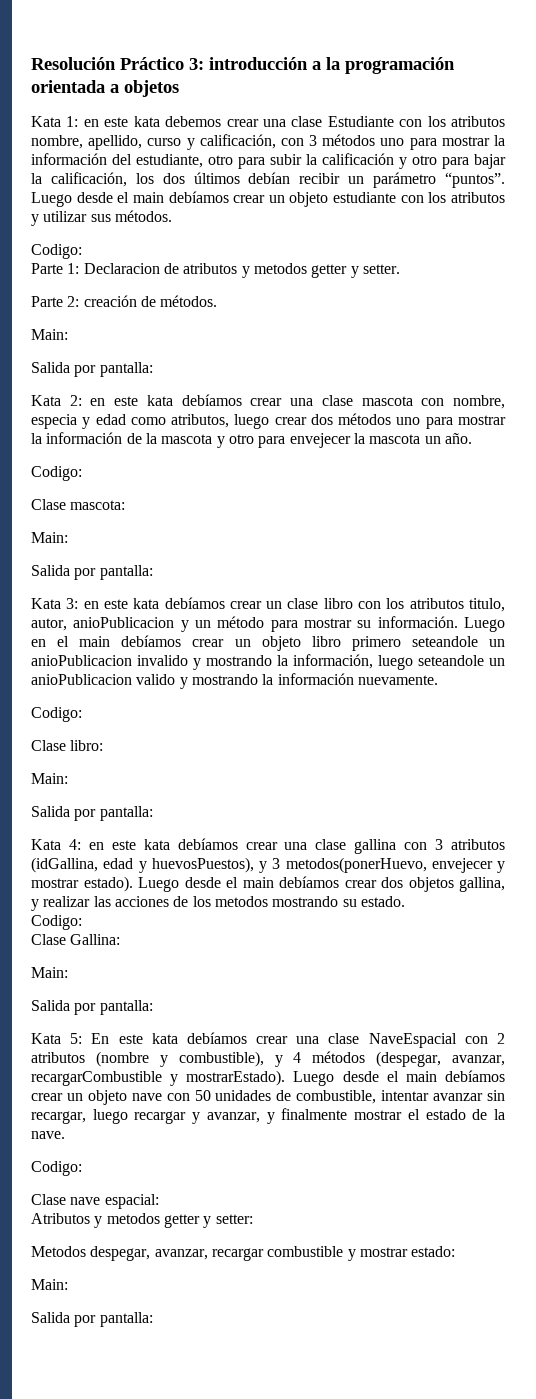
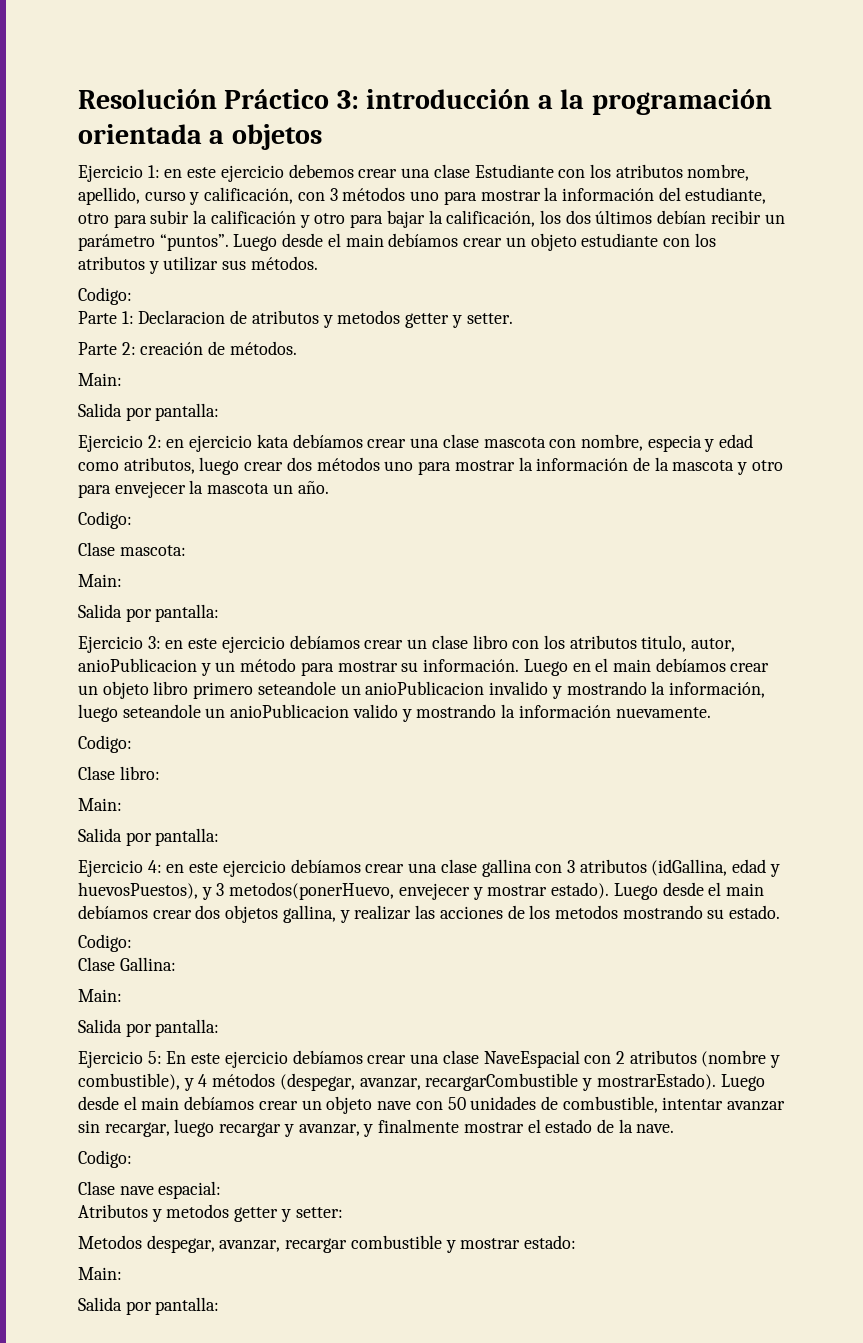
- Kata 1: en este kata debemos crear una clase Estudiante con los atributos nombre, apellido, curso y calificación, con 3 métodos uno para mostrar la información del estudiante, otro para subir la calificación y otro para bajar la calificación, los dos últimos debían recibir un parámetro “puntos”.
+ Ejercicio 1: en este ejercicio debemos crear una clase Estudiante con los atributos nombre, apellido, curso y calificación, con 3 métodos uno para mostrar la información del estudiante, otro para subir la calificación y otro para bajar la calificación, los dos últimos debían recibir un parámetro “puntos”.
- Kata 2: en este kata debíamos crear una clase mascota con nombre, especia y edad como atributos, luego crear dos métodos uno para mostrar la información de la mascota y otro para envejecer la mascota un año.
+ Ejercicio 2: en ejercicio kata debíamos crear una clase mascota con nombre, especia y edad como atributos, luego crear dos métodos uno para mostrar la información de la mascota y otro para envejecer la mascota un año.
- Kata 3: en este kata debíamos crear un clase libro con los atributos titulo, autor, anioPublicacion y un método para mostrar su información.
+ Ejercicio 3: en este ejercicio debíamos crear un clase libro con los atributos titulo, autor, anioPublicacion y un método para mostrar su información.
- Kata 4: en este kata debíamos crear una clase gallina con 3 atributos (idGallina, edad y huevosPuestos), y 3 metodos(ponerHuevo, envejecer y mostrar estado).
+ Ejercicio 4: en este ejercicio debíamos crear una clase gallina con 3 atributos (idGallina, edad y huevosPuestos), y 3 metodos(ponerHuevo, envejecer y mostrar estado).
- Kata 5: En este kata debíamos crear una clase NaveEspacial con 2 atributos (nombre y combustible), y 4 métodos (despegar, avanzar, recargarCombustible y mostrarEstado).
+ Ejercicio 5: En este ejercicio debíamos crear una clase NaveEspacial con 2 atributos (nombre y combustible), y 4 métodos (despegar, avanzar, recargarCombustible y mostrarEstado).

